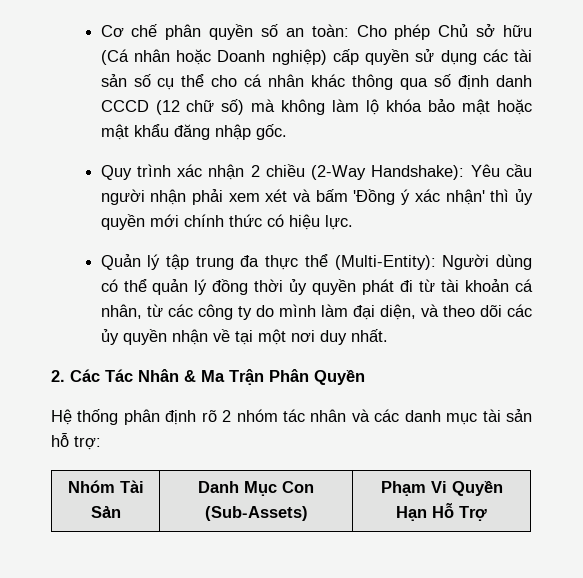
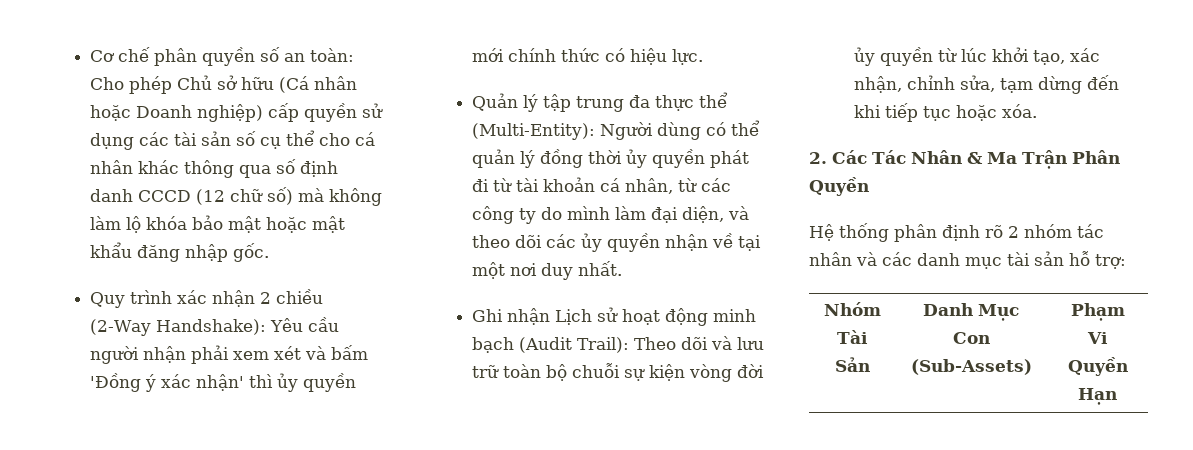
+ Ghi nhận Lịch sử hoạt động minh bạch (Audit Trail): Theo dõi và lưu trữ toàn bộ chuỗi sự kiện vòng đời ủy quyền từ lúc khởi tạo, xác nhận, chỉnh sửa, tạm dừng đến khi tiếp tục hoặc xóa.
- Nhóm Tài Sản | Danh Mục Con (Sub-Assets) | Phạm Vi Quyền Hạn Hỗ Trợ
+ Nhóm Tài Sản | Danh Mục Con (Sub-Assets) | Phạm Vi Quyền Hạn

